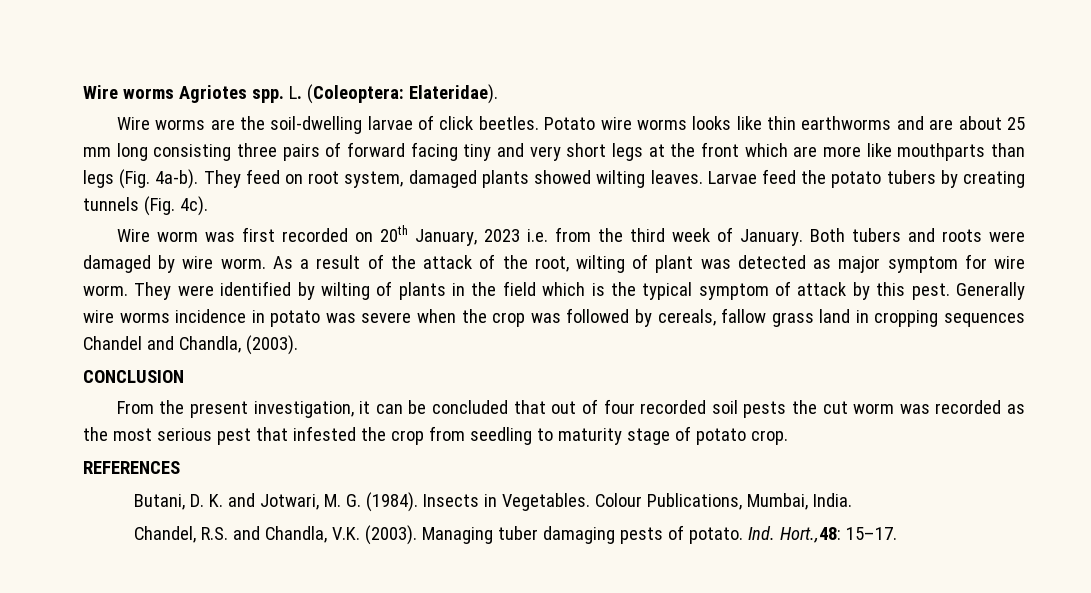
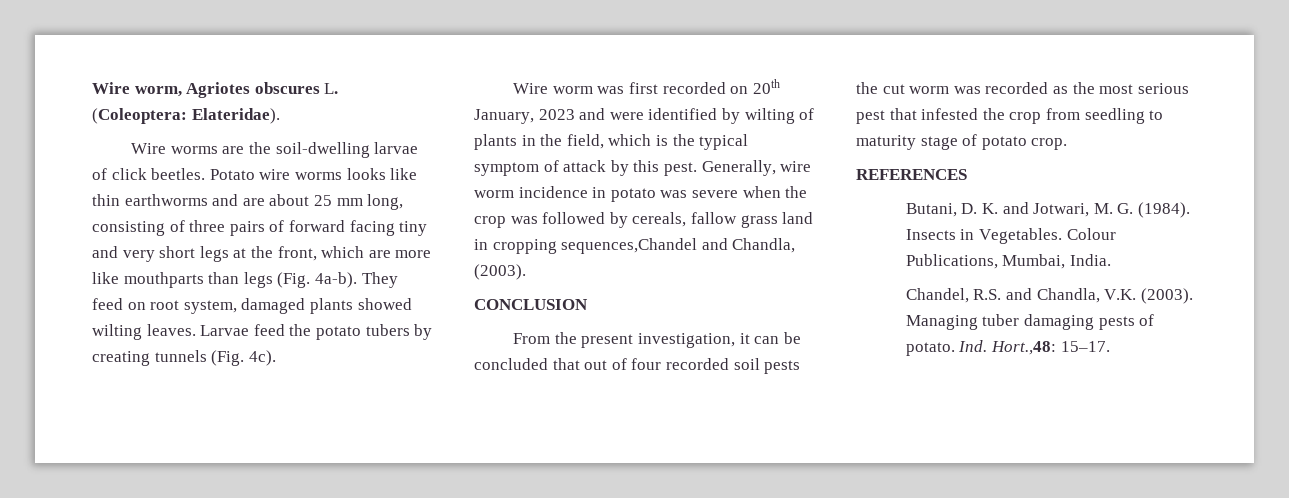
- Wire worms Agriotes spp. L. (Coleoptera: Elateridae).
+ Wire worm, Agriotes obscures L. (Coleoptera: Elateridae).
- Potato wire worms looks like thin earthworms and are about 25 mm long consisting three pairs of forward facing tiny and very short legs at the front which are more like mouthparts than legs (Fig. 4a-b).
+ Potato wire worms looks like thin earthworms and are about 25 mm long, consisting of three pairs of forward facing tiny and very short legs at the front, which are more like mouthparts than legs (Fig. 4a-b).
- Wire worm was first recorded on 20th January, 2023 i.e. from the third week of January. Both tubers and roots were damaged by wire worm. As a result of the attack of the root, wilting of plant was detected as major symptom for wire worm. They were identified by wilting of plants in the field which is the typical symptom of attack by this pest.
+ Wire worm was first recorded on 20th January, 2023 and were identified by wilting of plants in the field, which is the typical symptom of attack by this pest.
- Generally wire worms incidence in potato was severe when the crop was followed by cereals, fallow grass land in cropping sequences Chandel and Chandla, (2003).
+ Generally, wire worm incidence in potato was severe when the crop was followed by cereals, fallow grass land in cropping sequences,Chandel and Chandla, (2003).

